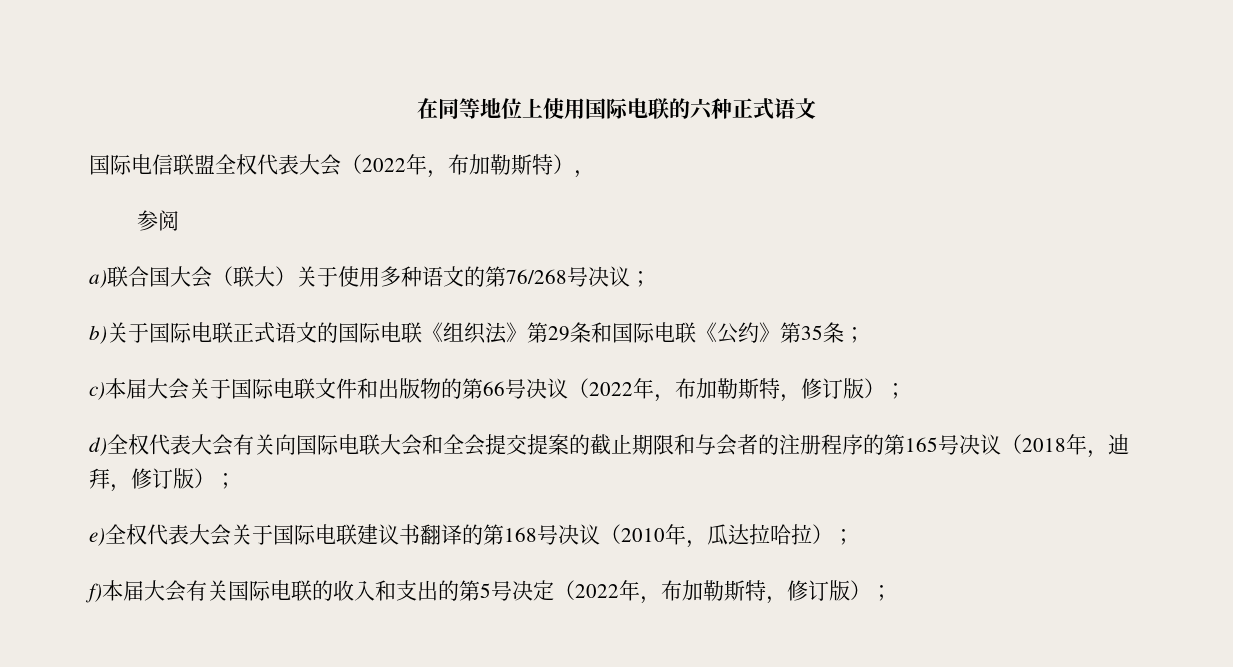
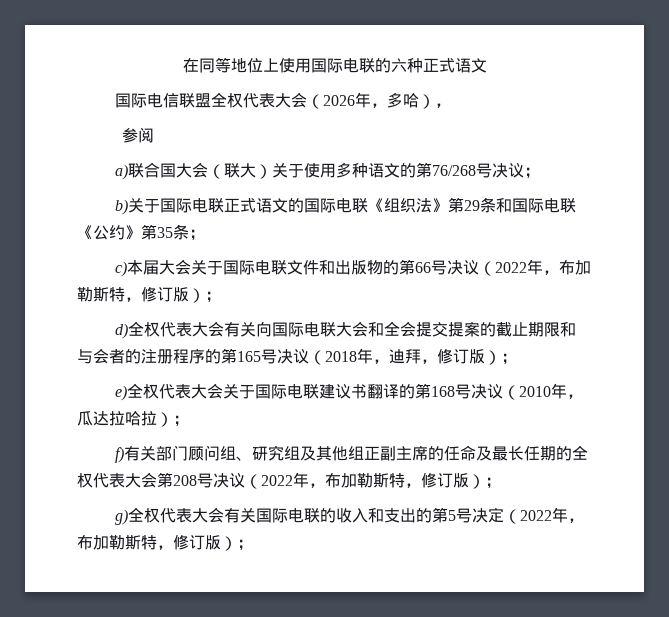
- 国际电信联盟全权代表大会（2022年，布加勒斯特），
+ 国际电信联盟全权代表大会（2026年，多哈），
- f)本届大会有关国际电联的收入和支出的第5号决定（2022年，布加勒斯特，修订版）；
+ f)有关部门顾问组、研究组及其他组正副主席的任命及最长任期的全权代表大会第208号决议（2022年，布加勒斯特，修订版）；
+ g)全权代表大会有关国际电联的收入和支出的第5号决定（2022年，布加勒斯特，修订版）；

